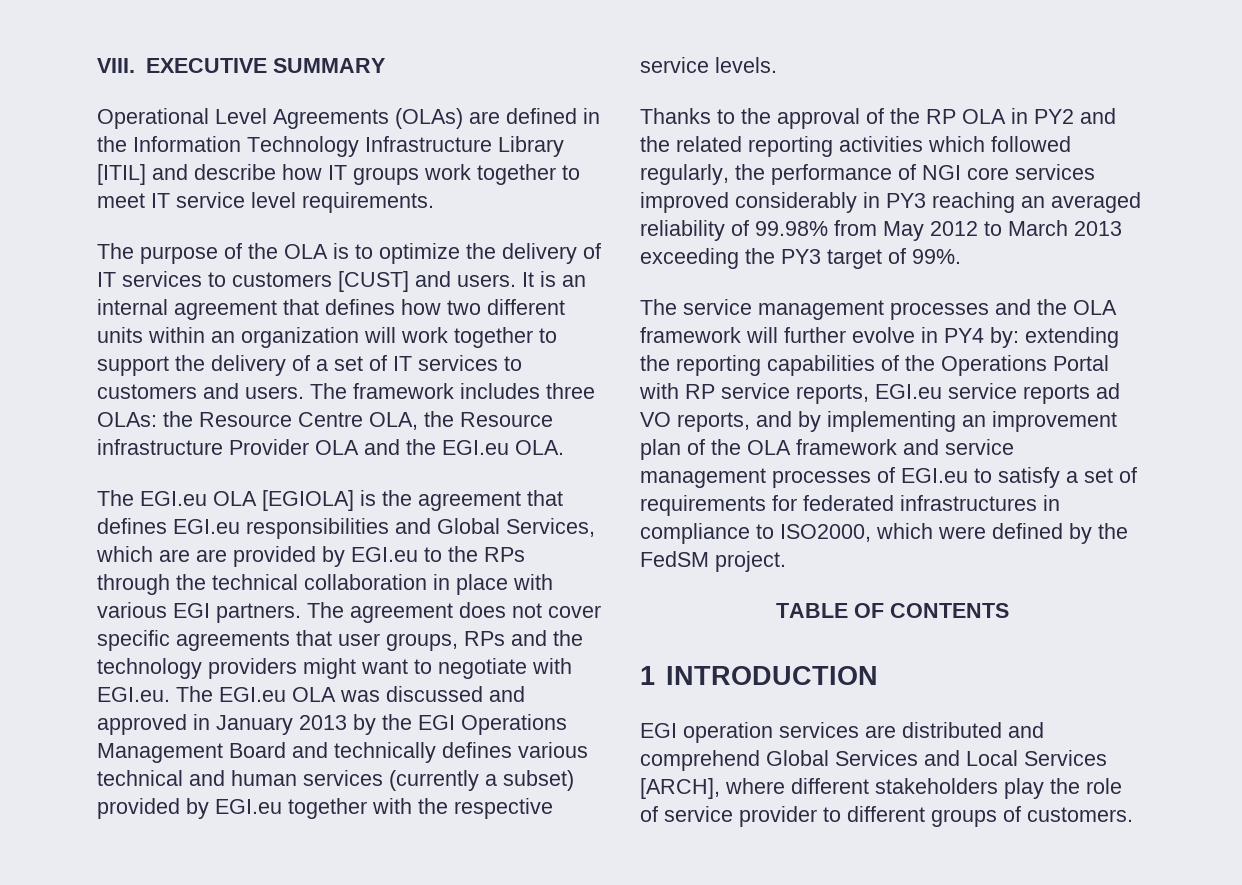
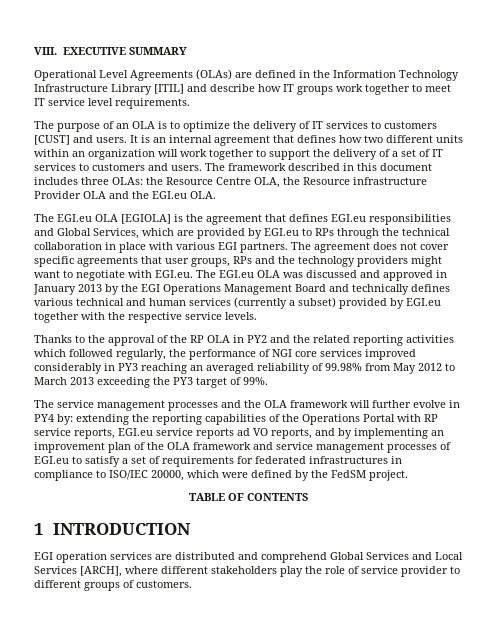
- The purpose of the OLA is to optimize the delivery of IT services to customers [CUST] and users.
+ The purpose of an OLA is to optimize the delivery of IT services to customers [CUST] and users.
- The framework includes three OLAs: the Resource Centre OLA, the Resource infrastructure Provider OLA and the EGI.eu OLA.
+ The framework described in this document includes three OLAs: the Resource Centre OLA, the Resource infrastructure Provider OLA and the EGI.eu OLA.
- The EGI.eu OLA [EGIOLA] is the agreement that defines EGI.eu responsibilities and Global Services, which are are provided by EGI.eu to the RPs through the technical collaboration in place with various EGI partners.
+ The EGI.eu OLA [EGIOLA] is the agreement that defines EGI.eu responsibilities and Global Services, which are provided by EGI.eu to RPs through the technical collaboration in place with various EGI partners.
- extending the reporting capabilities of the Operations Portal with RP service reports, EGI.eu service reports ad VO reports, and by implementing an improvement plan of the OLA framework and service management processes of EGI.eu to satisfy a set of requirements for federated infrastructures in compliance to ISO2000, which were defined by the FedSM project.
+ extending the reporting capabilities of the Operations Portal with RP service reports, EGI.eu service reports ad VO reports, and by implementing an improvement plan of the OLA framework and service management processes of EGI.eu to satisfy a set of requirements for federated infrastructures in compliance to ISO/IEC 20000, which were defined by the FedSM project.

